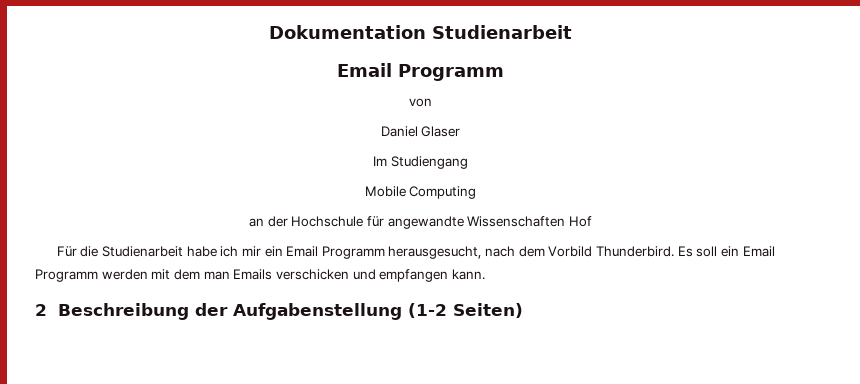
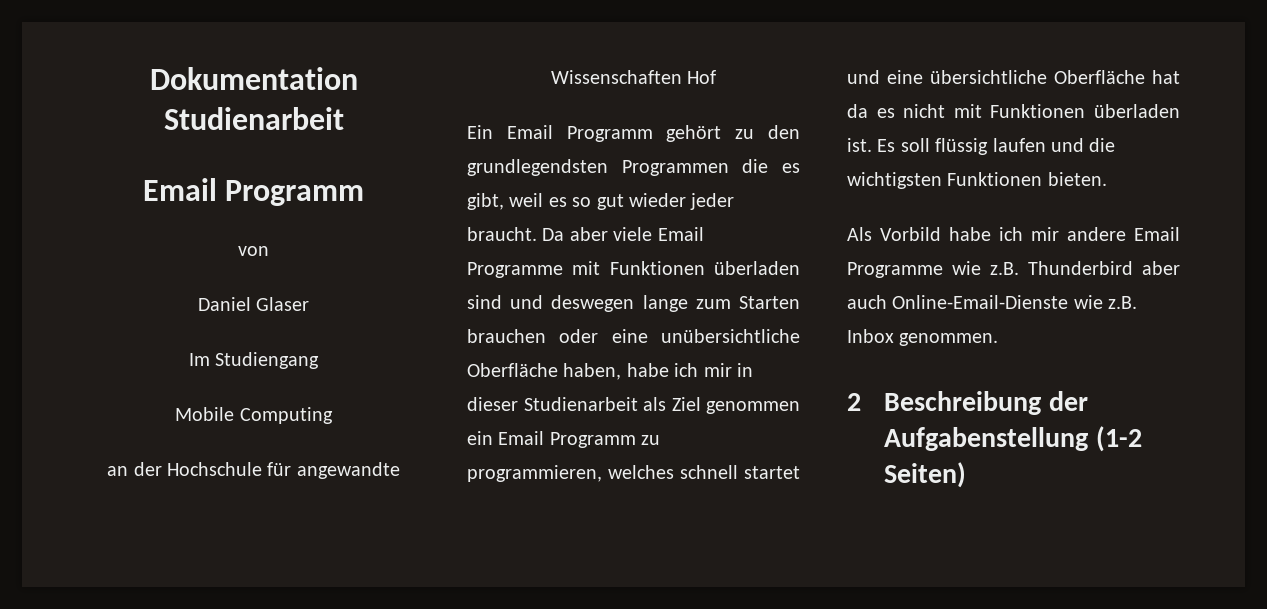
- Für die Studienarbeit habe ich mir ein Email Programm herausgesucht, nach dem Vorbild Thunderbird. Es soll ein Email Programm werden mit dem man Emails verschicken und empfangen kann.
+ Ein Email Programm gehört zu den grundlegendsten Programmen die es gibt, weil es so gut wieder jeder braucht. Da aber viele Email Programme mit Funktionen überladen sind und deswegen lange zum Starten brauchen oder eine unübersichtliche Oberfläche haben, habe ich mir in dieser Studienarbeit als Ziel genommen ein Email Programm zu programmieren, welches schnell startet und eine übersichtliche Oberfläche hat da es nicht mit Funktionen überladen ist. Es soll flüssig laufen und die wichtigsten Funktionen bieten.
+ Als Vorbild habe ich mir andere Email Programme wie z.B. Thunderbird aber auch Online-Email-Dienste wie z.B. Inbox genommen.

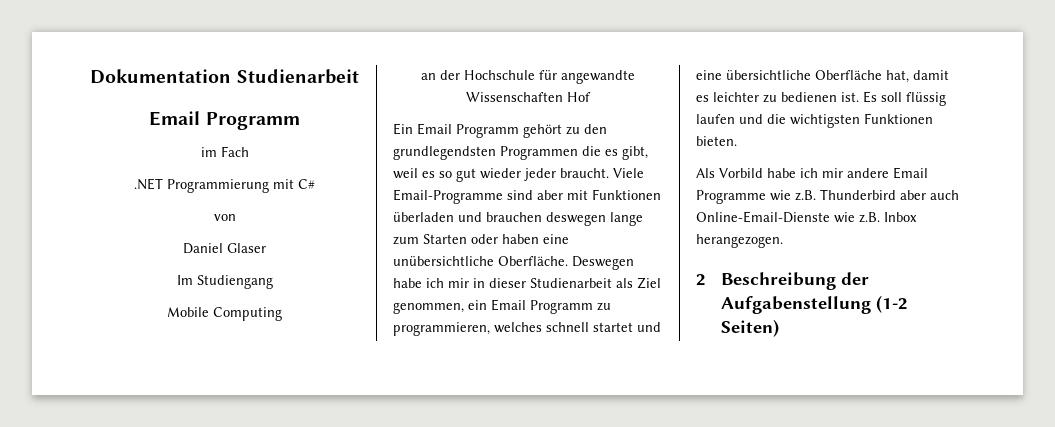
+ im Fach
+ .NET Programmierung mit C#
- Da aber viele Email Programme mit Funktionen überladen sind und deswegen lange zum Starten brauchen oder eine unübersichtliche Oberfläche haben, habe ich mir in dieser Studienarbeit als Ziel genommen ein Email Programm zu programmieren, welches schnell startet und eine übersichtliche Oberfläche hat da es nicht mit Funktionen überladen ist.
+ Viele Email-Programme sind aber mit Funktionen überladen und brauchen deswegen lange zum Starten oder haben eine unübersichtliche Oberfläche. Deswegen habe ich mir in dieser Studienarbeit als Ziel genommen, ein Email Programm zu programmieren, welches schnell startet und eine übersichtliche Oberfläche hat, damit es leichter zu bedienen ist.
- Als Vorbild habe ich mir andere Email Programme wie z.B. Thunderbird aber auch Online-Email-Dienste wie z.B. Inbox genommen.
+ Als Vorbild habe ich mir andere Email Programme wie z.B. Thunderbird aber auch Online-Email-Dienste wie z.B. Inbox herangezogen.

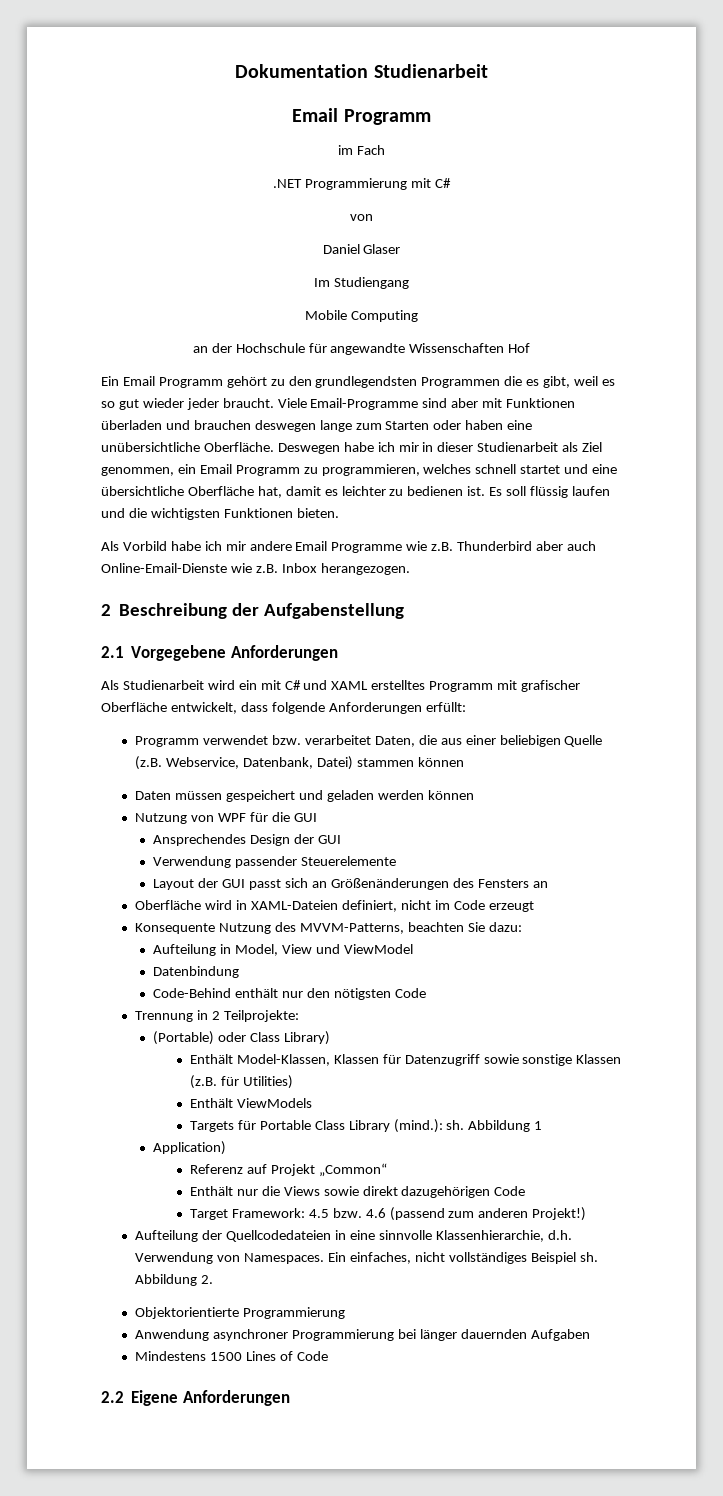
- 2 Beschreibung der Aufgabenstellung (1-2 Seiten)
+ 2 Beschreibung der Aufgabenstellung
+ 2.1 Vorgegebene Anforderungen
+ Als Studienarbeit wird ein mit C# und XAML erstelltes Programm mit grafischer Oberfläche entwickelt, dass folgende Anforderungen erfüllt:
+ Programm verwendet bzw. verarbeitet Daten, die aus einer beliebigen Quelle (z.B. Webservice, Datenbank, Datei) stammen können
+ Daten müssen gespeichert und geladen werden können
+ Nutzung von WPF für die GUI
+ Ansprechendes Design der GUI
+ Verwendung passender Steuerelemente
+ Layout der GUI passt sich an Größenänderungen des Fensters an
+ Oberfläche wird in XAML-Dateien definiert, nicht im Code erzeugt
+ Konsequente Nutzung des MVVM-Patterns, beachten Sie dazu:
+ Aufteilung in Model, View und ViewModel
+ Datenbindung
+ Code-Behind enthält nur den nötigsten Code
+ Trennung in 2 Teilprojekte:
+ (Portable) oder Class Library)
+ Enthält Model-Klassen, Klassen für Datenzugriff sowie sonstige Klassen (z.B. für Utilities)
+ Enthält ViewModels
+ Targets für Portable Class Library (mind.): sh. Abbildung 1
+ Application)
+ Referenz auf Projekt „Common“
+ Enthält nur die Views sowie direkt dazugehörigen Code
+ Target Framework: 4.5 bzw. 4.6 (passend zum anderen Projekt!)
+ Aufteilung der Quellcodedateien in eine sinnvolle Klassenhierarchie, d.h. Verwendung von Namespaces. Ein einfaches, nicht vollständiges Beispiel sh. Abbildung 2.
+ Objektorientierte Programmierung
+ Anwendung asynchroner Programmierung bei länger dauernden Aufgaben
+ Mindestens 1500 Lines of Code
+ 2.2 Eigene Anforderungen

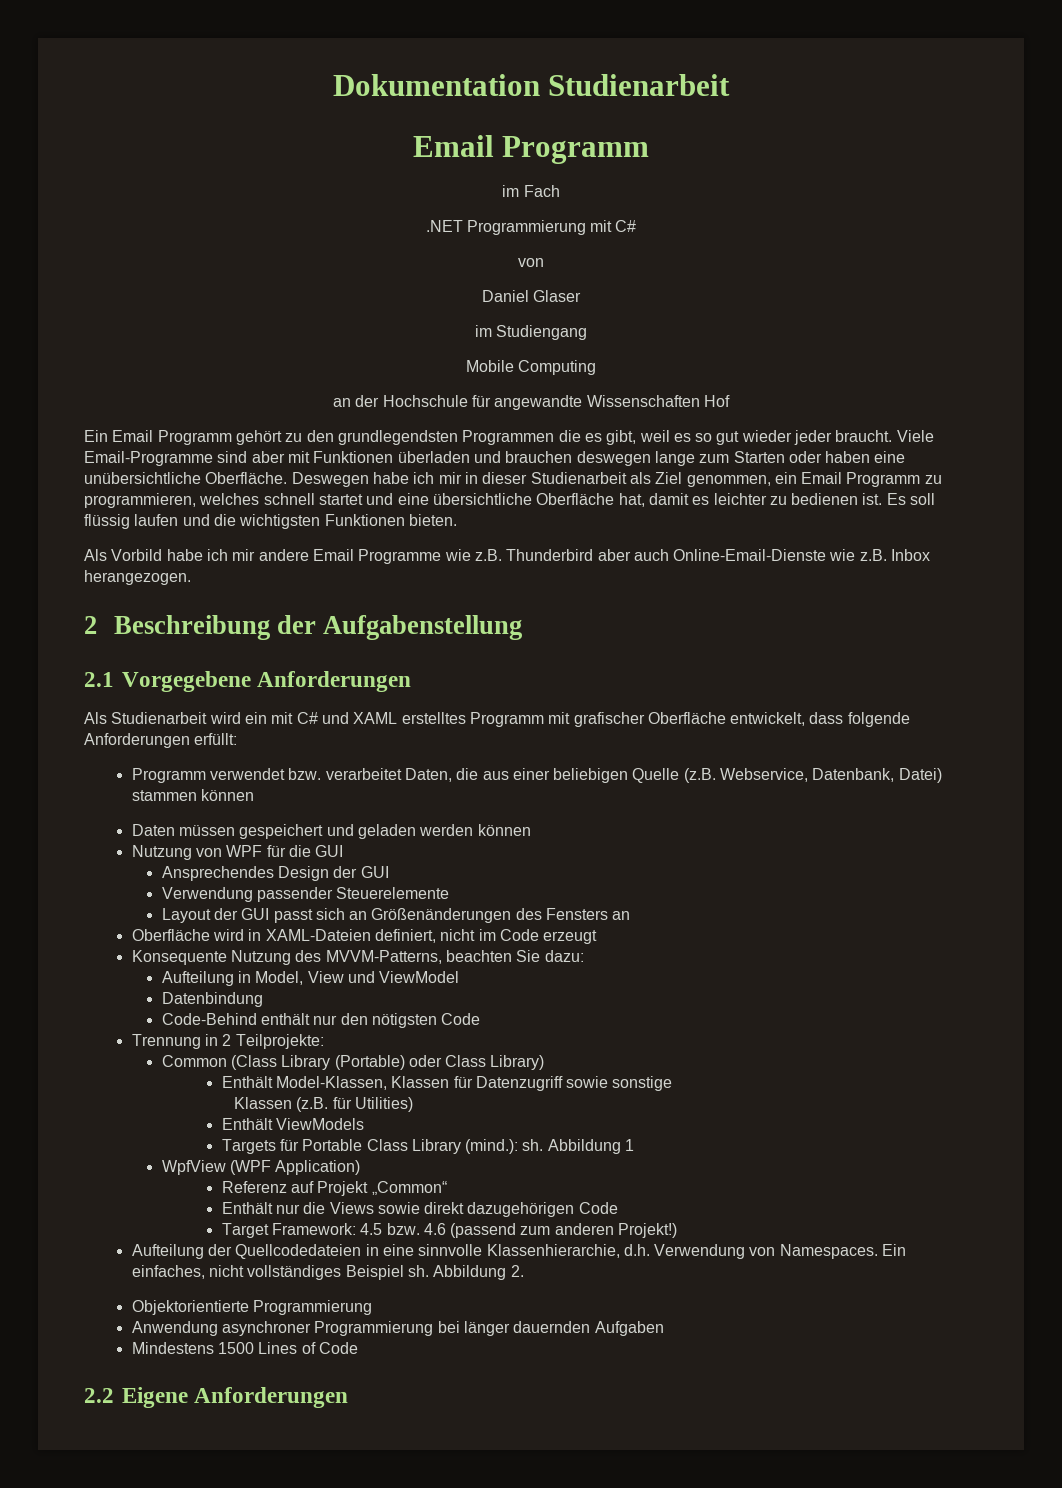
- Im Studiengang
+ im Studiengang
- (Portable) oder Class Library)
+ Common (Class Library (Portable) oder Class Library)
- Enthält Model-Klassen, Klassen für Datenzugriff sowie sonstige Klassen (z.B. für Utilities)
+ Enthält Model-Klassen, Klassen für Datenzugriff sowie sonstige
+ Klassen (z.B. für Utilities)
- Application)
+ WpfView (WPF Application)

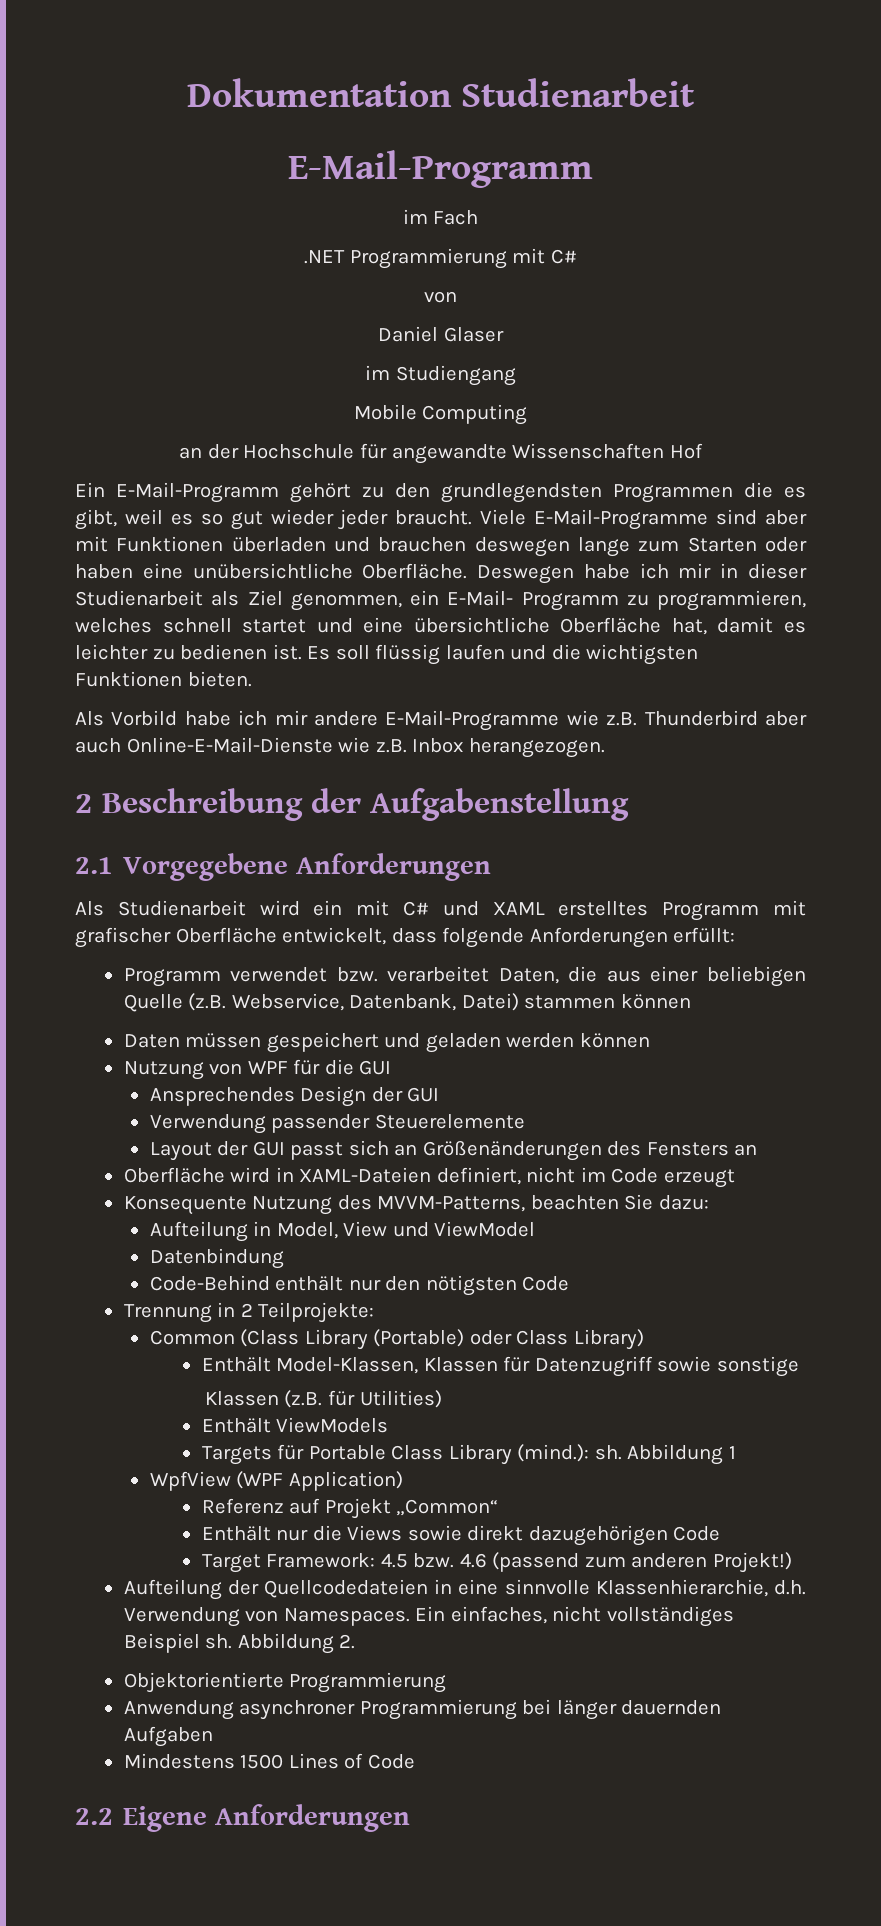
  Dokumentation Studienarbeit
- Email Programm
+ E-Mail-Programm
- Ein Email Programm gehört zu den grundlegendsten Programmen die es gibt, weil es so gut wieder jeder braucht.
+ Ein E-Mail-Programm gehört zu den grundlegendsten Programmen die es gibt, weil es so gut wieder jeder braucht.
- Viele Email-Programme sind aber mit Funktionen überladen und brauchen deswegen lange zum Starten oder haben eine unübersichtliche Oberfläche.
+ Viele E-Mail-Programme sind aber mit Funktionen überladen und brauchen deswegen lange zum Starten oder haben eine unübersichtliche Oberfläche.
- Deswegen habe ich mir in dieser Studienarbeit als Ziel genommen, ein Email Programm zu programmieren, welches schnell startet und eine übersichtliche Oberfläche hat, damit es leichter zu bedienen ist.
+ Deswegen habe ich mir in dieser Studienarbeit als Ziel genommen, ein E-Mail- Programm zu programmieren, welches schnell startet und eine übersichtliche Oberfläche hat, damit es leichter zu bedienen ist.
- Als Vorbild habe ich mir andere Email Programme wie z.B. Thunderbird aber auch Online-Email-Dienste wie z.B. Inbox herangezogen.
+ Als Vorbild habe ich mir andere E-Mail-Programme wie z.B. Thunderbird aber auch Online-E-Mail-Dienste wie z.B. Inbox herangezogen.

